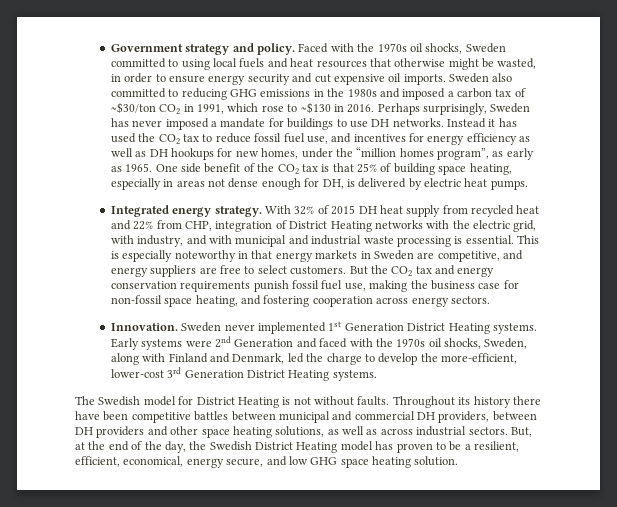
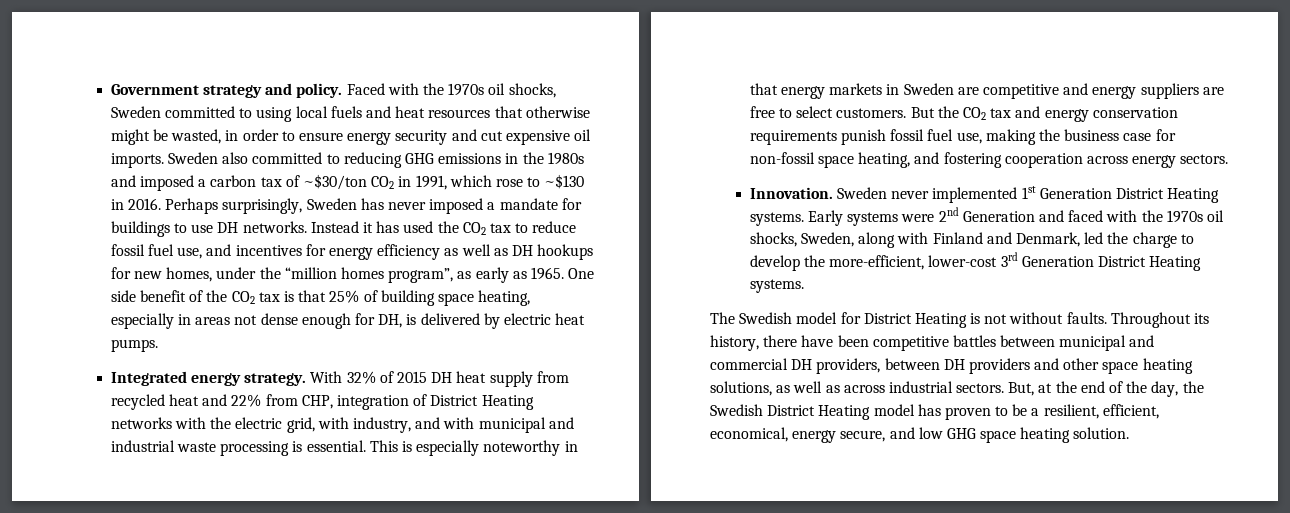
- This is especially noteworthy in that energy markets in Sweden are competitive, and energy suppliers are free to select customers.
+ This is especially noteworthy in that energy markets in Sweden are competitive and energy suppliers are free to select customers.
- Throughout its history there have been competitive battles between municipal and commercial DH providers, between DH providers and other space heating solutions, as well as across industrial sectors.
+ Throughout its history, there have been competitive battles between municipal and commercial DH providers, between DH providers and other space heating solutions, as well as across industrial sectors.

